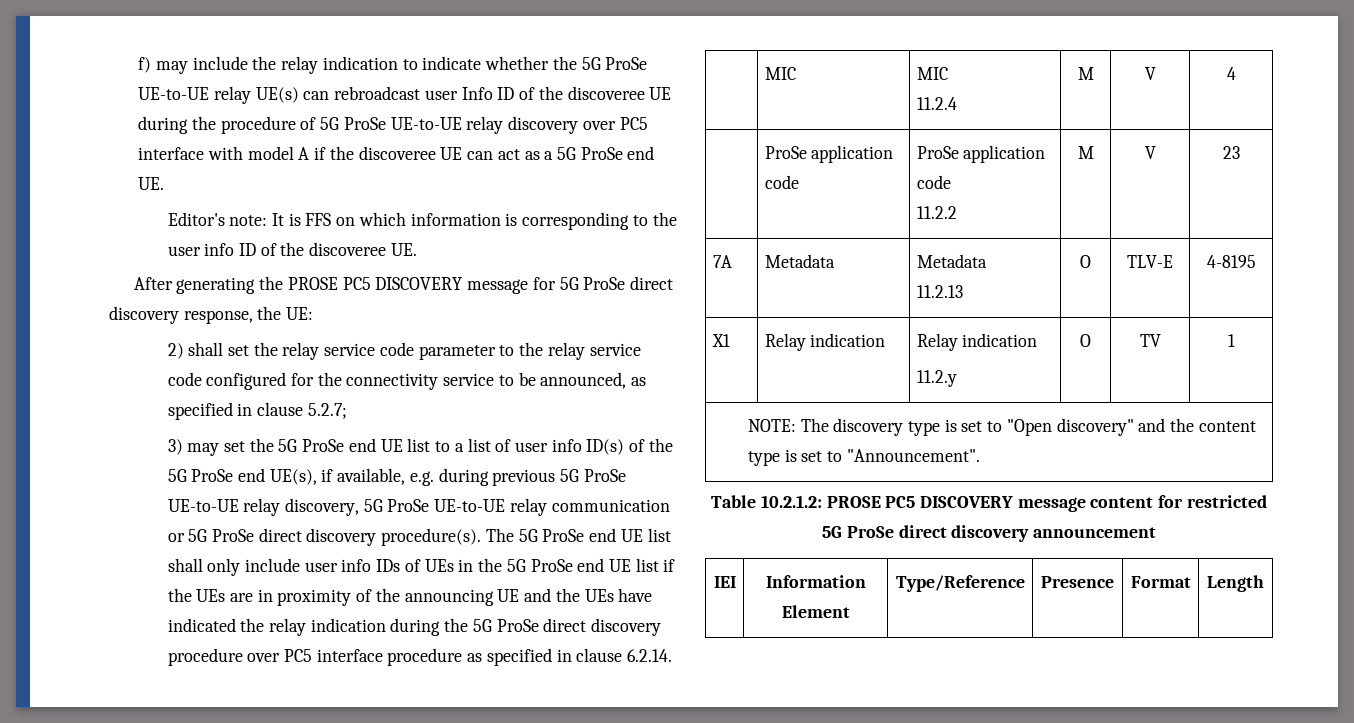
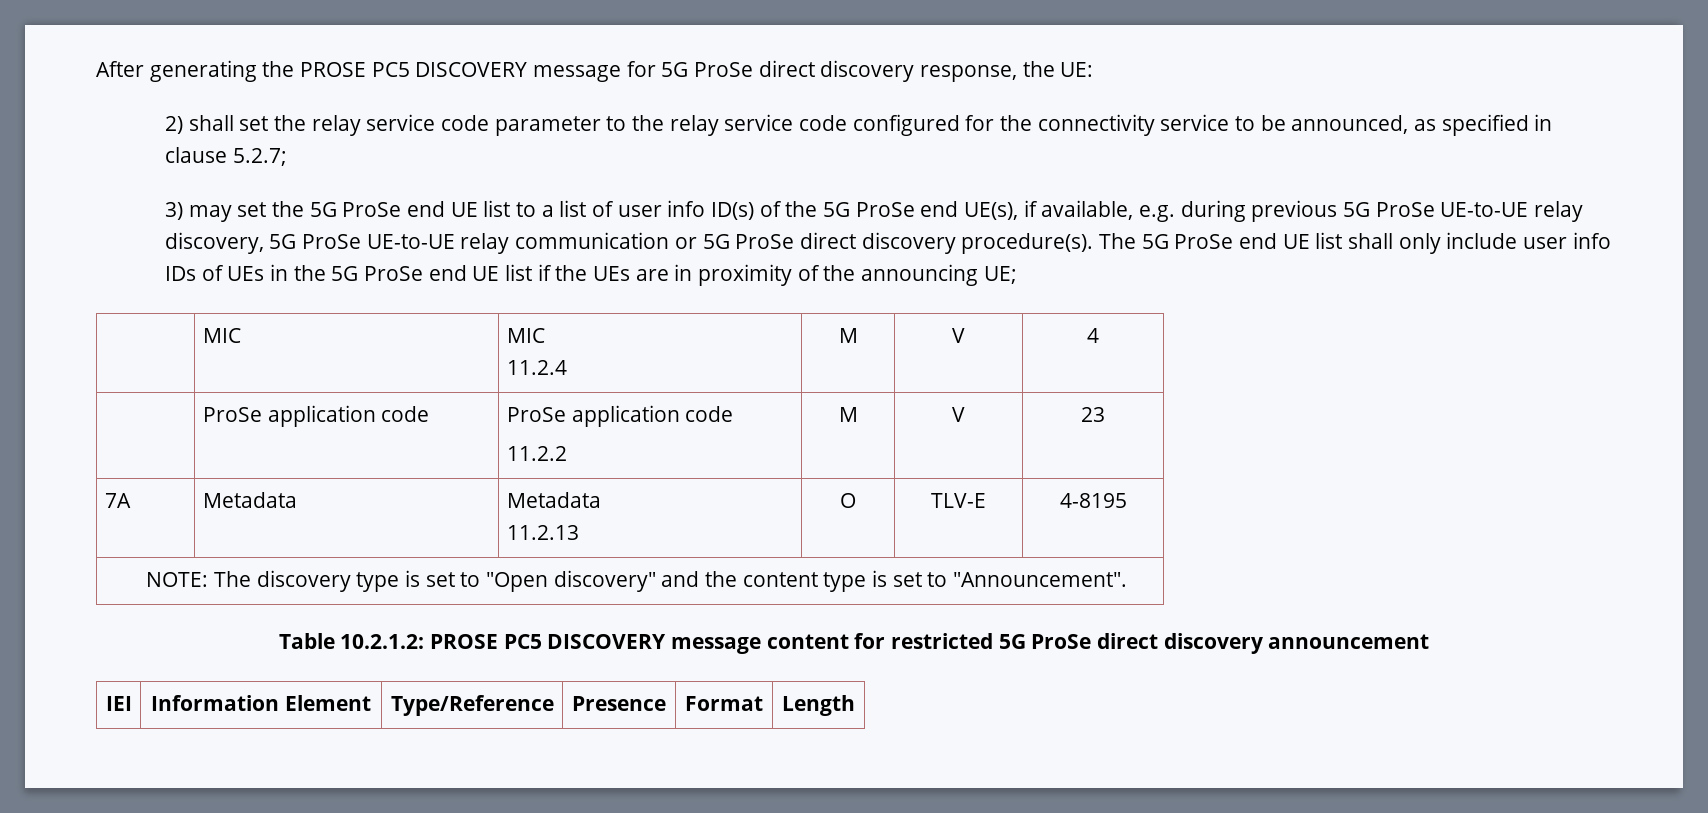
- f) may include the relay indication to indicate whether the 5G ProSe UE-to-UE relay UE(s) can rebroadcast user Info ID of the discoveree UE during the procedure of 5G ProSe UE-to-UE relay discovery over PC5 interface with model A if the discoveree UE can act as a 5G ProSe end UE.
- Editor's note: It is FFS on which information is corresponding to the user info ID of the discoveree UE.
- The 5G ProSe end UE list shall only include user info IDs of UEs in the 5G ProSe end UE list if the UEs are in proximity of the announcing UE and the UEs have indicated the relay indication during the 5G ProSe direct discovery procedure over PC5 interface procedure as specified in clause 6.2.14.
+ The 5G ProSe end UE list shall only include user info IDs of UEs in the 5G ProSe end UE list if the UEs are in proximity of the announcing UE;
- X1 | Relay indication | Relay indication
- 11.2.y | O | TV | 1

